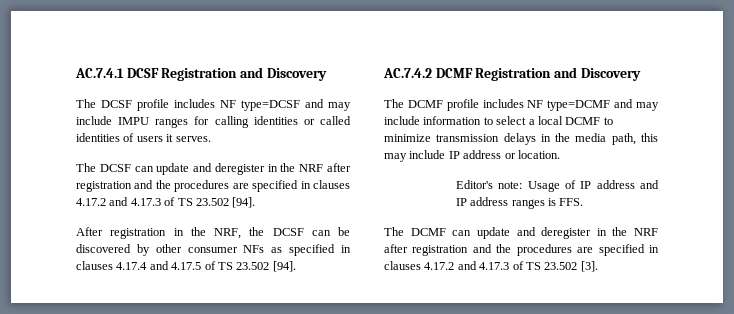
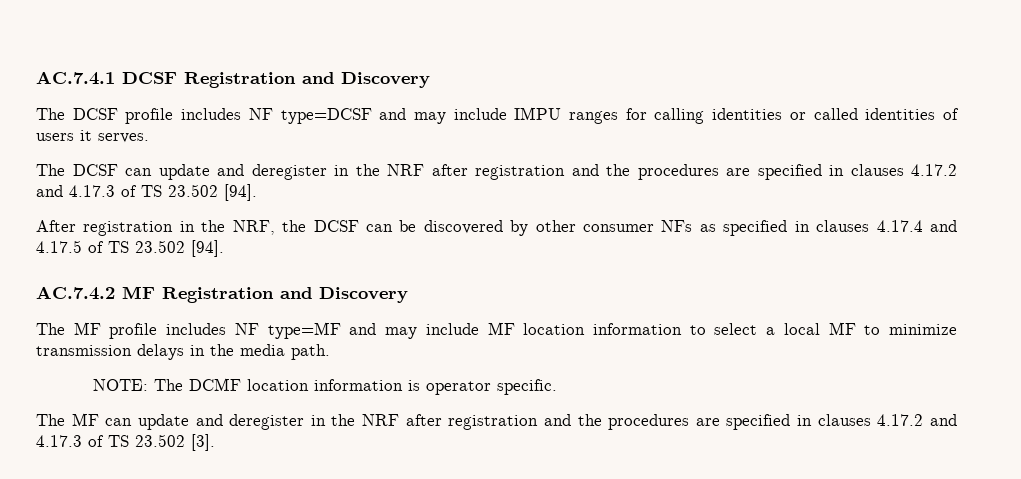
- AC.7.4.2 DCMF Registration and Discovery
- The DCMF profile includes NF type=DCMF and may include information to select a local DCMF to minimize transmission delays in the media path, this may include IP address or location.
- Editor's note: Usage of IP address and IP address ranges is FFS.
- The DCMF can update and deregister in the NRF after registration and the procedures are specified in clauses 4.17.2 and 4.17.3 of TS 23.502 [3].
+ AC.7.4.2 MF Registration and Discovery
+ The MF profile includes NF type=MF and may include MF location information to select a local MF to minimize transmission delays in the media path.
+ NOTE: The DCMF location information is operator specific.
+ The MF can update and deregister in the NRF after registration and the procedures are specified in clauses 4.17.2 and 4.17.3 of TS 23.502 [3].

